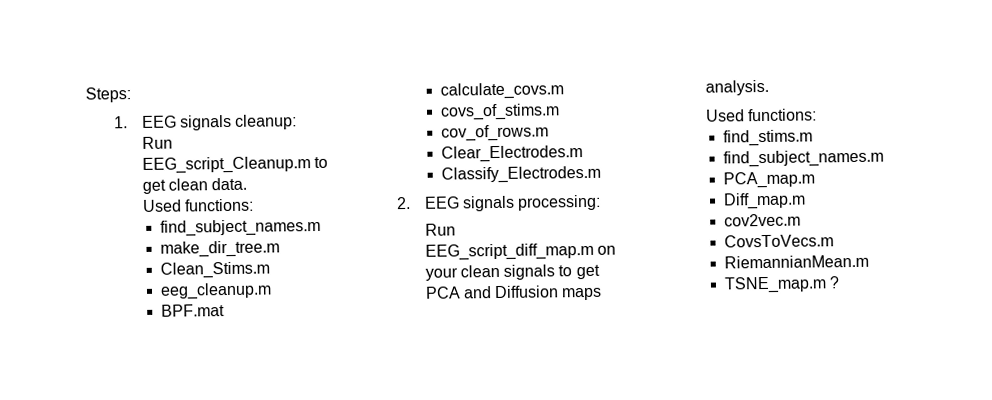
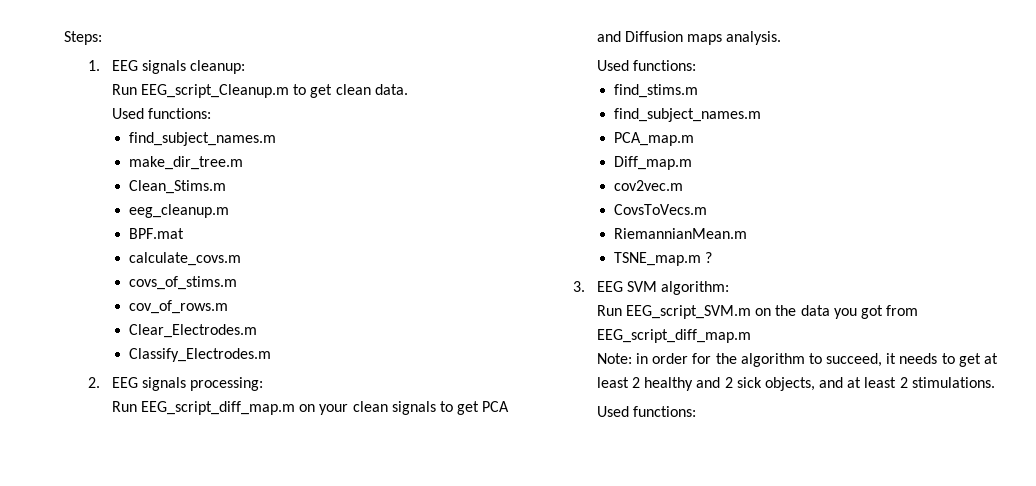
+ 3. EEG SVM algorithm:
+ Run EEG_script_SVM.m on the data you got from EEG_script_diff_map.m
+ Note: in order for the algorithm to succeed, it needs to get at least 2 healthy and 2 sick objects, and at least 2 stimulations.
+ Used functions:

